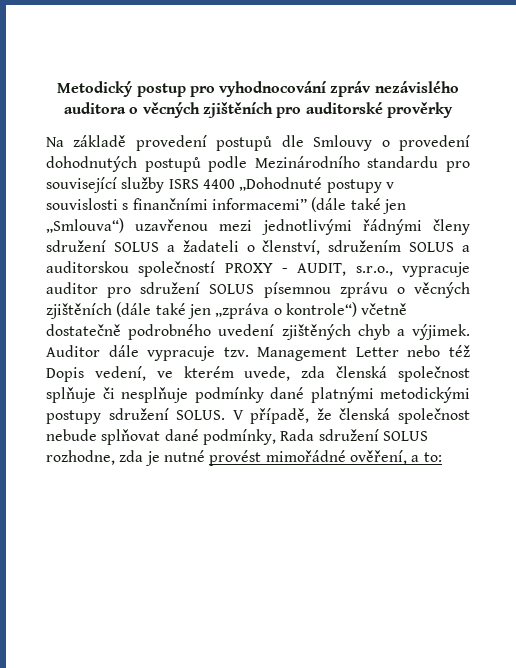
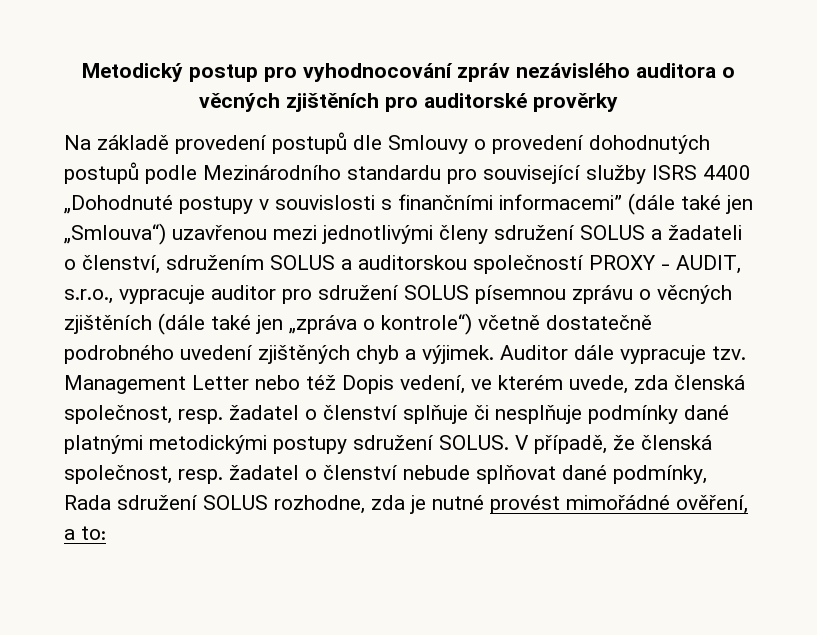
- Na základě provedení postupů dle Smlouvy o provedení dohodnutých postupů podle Mezinárodního standardu pro související služby ISRS 4400 „Dohodnuté postupy v souvislosti s finančními informacemi” (dále také jen „Smlouva“) uzavřenou mezi jednotlivými řádnými členy sdružení SOLUS a žadateli o členství, sdružením SOLUS a auditorskou společností PROXY - AUDIT, s.r.o., vypracuje auditor pro sdružení SOLUS písemnou zprávu o věcných zjištěních (dále také jen „zpráva o kontrole“) včetně dostatečně podrobného uvedení zjištěných chyb a výjimek.
+ Na základě provedení postupů dle Smlouvy o provedení dohodnutých postupů podle Mezinárodního standardu pro související služby ISRS 4400 „Dohodnuté postupy v souvislosti s finančními informacemi” (dále také jen „Smlouva“) uzavřenou mezi jednotlivými členy sdružení SOLUS a žadateli o členství, sdružením SOLUS a auditorskou společností PROXY - AUDIT, s.r.o., vypracuje auditor pro sdružení SOLUS písemnou zprávu o věcných zjištěních (dále také jen „zpráva o kontrole“) včetně dostatečně podrobného uvedení zjištěných chyb a výjimek.
- Management Letter nebo též Dopis vedení, ve kterém uvede, zda členská společnost splňuje či nesplňuje podmínky dané platnými metodickými postupy sdružení SOLUS.
+ Management Letter nebo též Dopis vedení, ve kterém uvede, zda členská společnost, resp. žadatel o členství splňuje či nesplňuje podmínky dané platnými metodickými postupy sdružení SOLUS.
- V případě, že členská společnost nebude splňovat dané podmínky, Rada sdružení SOLUS rozhodne, zda je nutné provést mimořádné ověření, a to:
+ V případě, že členská společnost, resp. žadatel o členství nebude splňovat dané podmínky, Rada sdružení SOLUS rozhodne, zda je nutné provést mimořádné ověření, a to:

